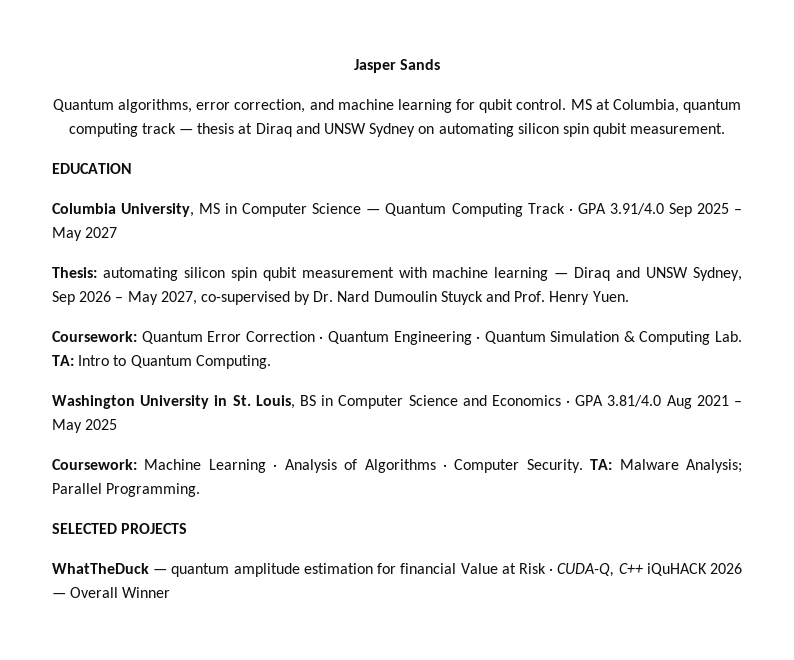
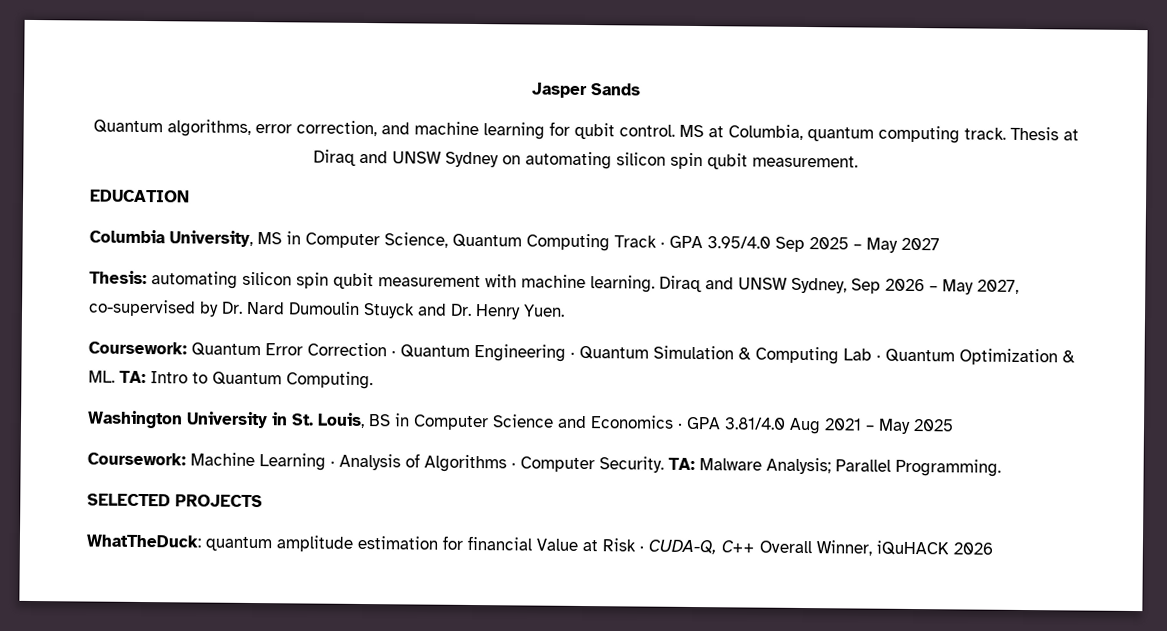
- MS at Columbia, quantum computing track — thesis at Diraq and UNSW Sydney on automating silicon spin qubit measurement.
+ MS at Columbia, quantum computing track. Thesis at Diraq and UNSW Sydney on automating silicon spin qubit measurement.
- Columbia University, MS in Computer Science — Quantum Computing Track · GPA 3.91/4.0 Sep 2025 – May 2027
+ Columbia University, MS in Computer Science, Quantum Computing Track · GPA 3.95/4.0 Sep 2025 – May 2027
- Thesis: automating silicon spin qubit measurement with machine learning — Diraq and UNSW Sydney, Sep 2026 – May 2027, co-supervised by Dr. Nard Dumoulin Stuyck and Prof. Henry Yuen.
+ Thesis: automating silicon spin qubit measurement with machine learning. Diraq and UNSW Sydney, Sep 2026 – May 2027, co-supervised by Dr. Nard Dumoulin Stuyck and Dr. Henry Yuen.
- Coursework: Quantum Error Correction · Quantum Engineering · Quantum Simulation & Computing Lab. TA: Intro to Quantum Computing.
+ Coursework: Quantum Error Correction · Quantum Engineering · Quantum Simulation & Computing Lab · Quantum Optimization & ML. TA: Intro to Quantum Computing.
- WhatTheDuck — quantum amplitude estimation for financial Value at Risk · CUDA-Q, C++ iQuHACK 2026 — Overall Winner
+ WhatTheDuck: quantum amplitude estimation for financial Value at Risk · CUDA-Q, C++ Overall Winner, iQuHACK 2026

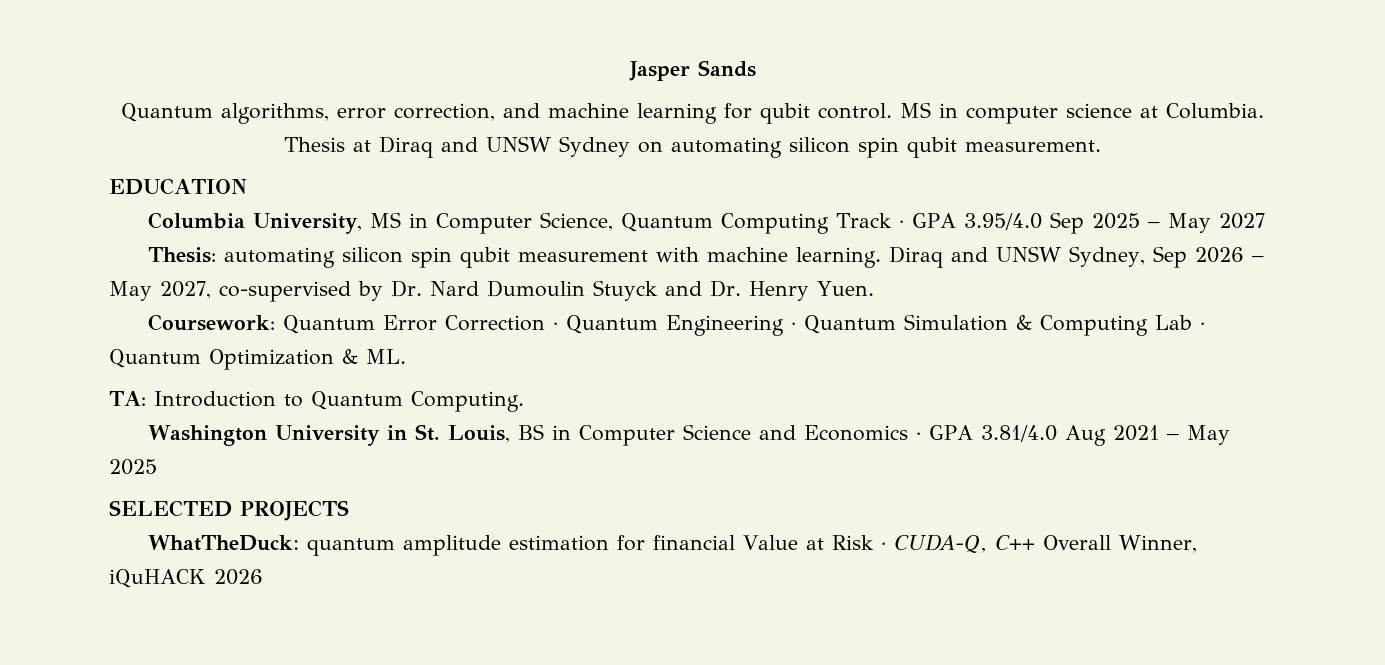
- MS at Columbia, quantum computing track.
+ MS in computer science at Columbia.
- Coursework: Quantum Error Correction · Quantum Engineering · Quantum Simulation & Computing Lab · Quantum Optimization & ML. TA: Intro to Quantum Computing.
+ Coursework: Quantum Error Correction · Quantum Engineering · Quantum Simulation & Computing Lab · Quantum Optimization & ML.
+ TA: Introduction to Quantum Computing.
- Coursework: Machine Learning · Analysis of Algorithms · Computer Security. TA: Malware Analysis; Parallel Programming.

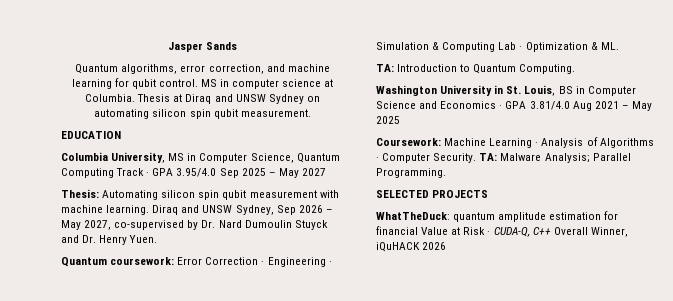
- Thesis: automating silicon spin qubit measurement with machine learning.
+ Thesis: Automating silicon spin qubit measurement with machine learning.
- Coursework: Quantum Error Correction · Quantum Engineering · Quantum Simulation & Computing Lab · Quantum Optimization & ML.
+ Quantum coursework: Error Correction · Engineering · Simulation & Computing Lab · Optimization & ML.
+ Coursework: Machine Learning · Analysis of Algorithms · Computer Security. TA: Malware Analysis; Parallel Programming.

